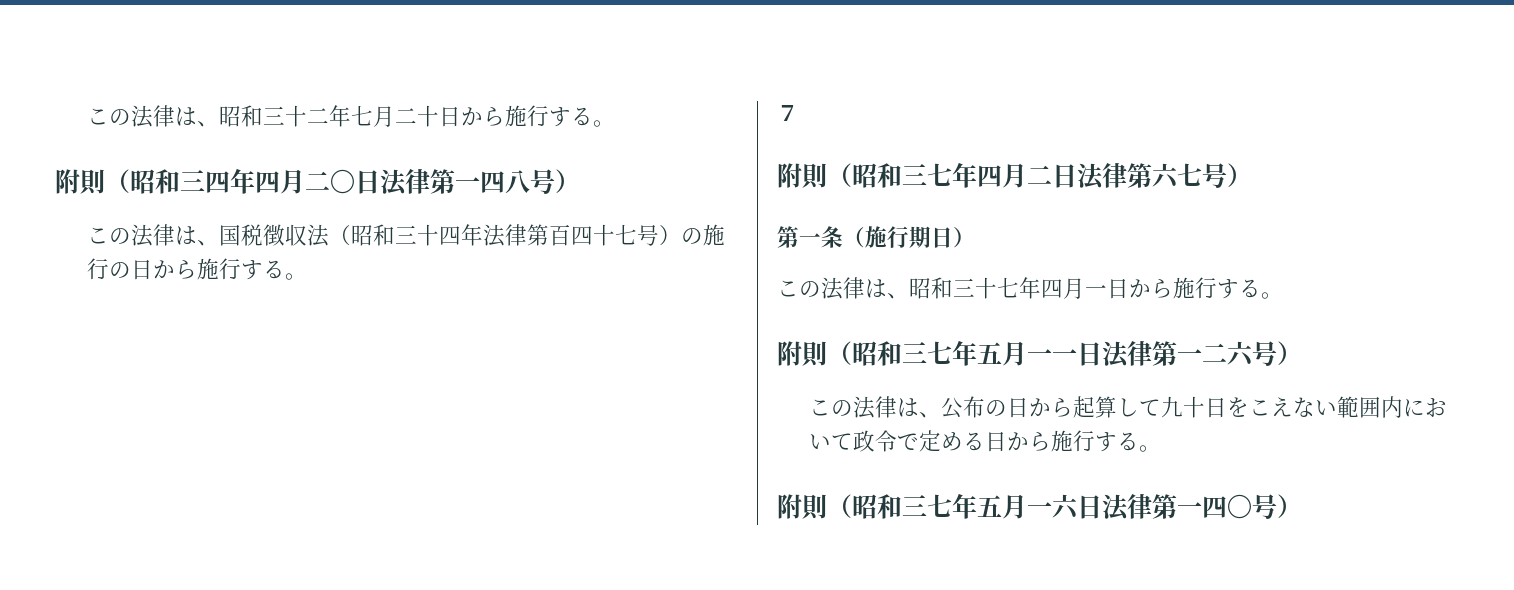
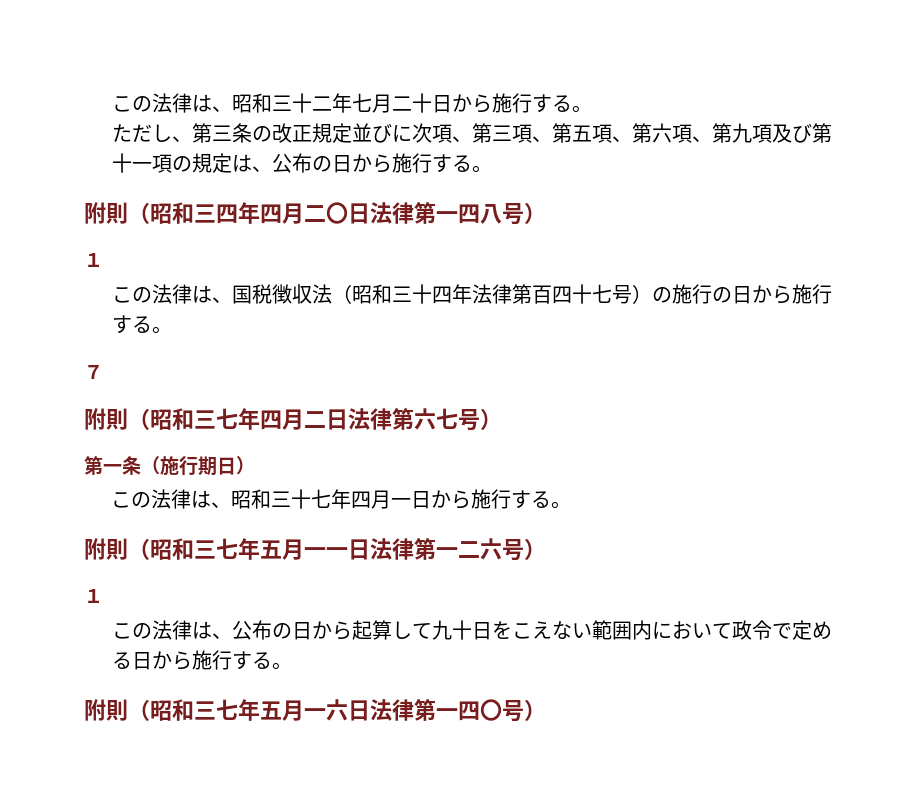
+ ただし、第三条の改正規定並びに次項、第三項、第五項、第六項、第九項及び第十一項の規定は、公布の日から施行する。
  附則（昭和三四年四月二〇日法律第一四八号）
+ １
  附則（昭和三七年五月一一日法律第一二六号）
+ １

